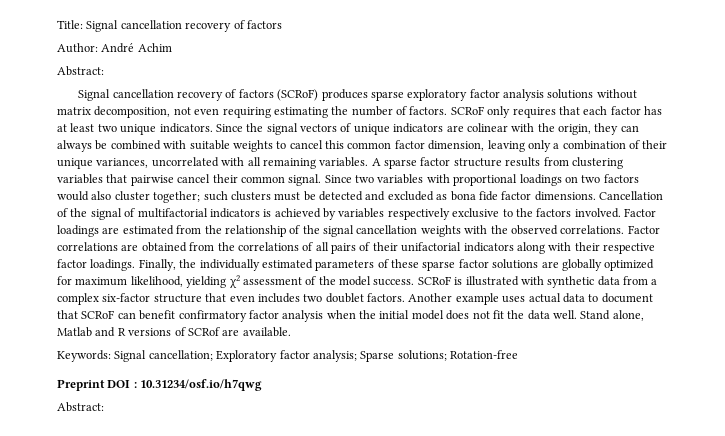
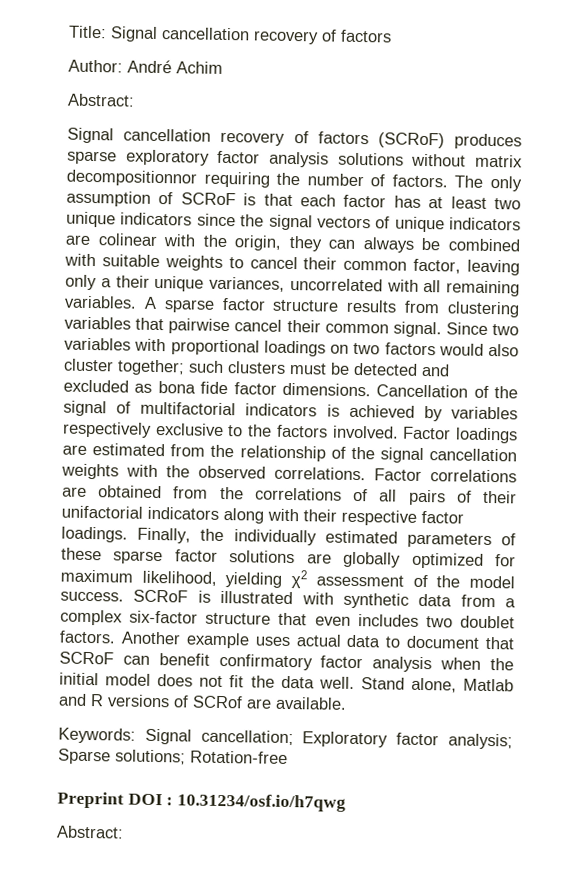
- Signal cancellation recovery of factors (SCRoF) produces sparse exploratory factor analysis solutions without matrix decomposition, not even requiring estimating the number of factors. SCRoF only requires that each factor has at least two unique indicators. Since the signal vectors of unique indicators are colinear with the origin, they can always be combined with suitable weights to cancel this common factor dimension, leaving only a combination of their unique variances, uncorrelated with all remaining variables.
+ Signal cancellation recovery of factors (SCRoF) produces sparse exploratory factor analysis solutions without matrix decompositionnor requiring the number of factors. The only assumption of SCRoF is that each factor has at least two unique indicators since the signal vectors of unique indicators are colinear with the origin, they can always be combined with suitable weights to cancel their common factor, leaving only a their unique variances, uncorrelated with all remaining variables.

